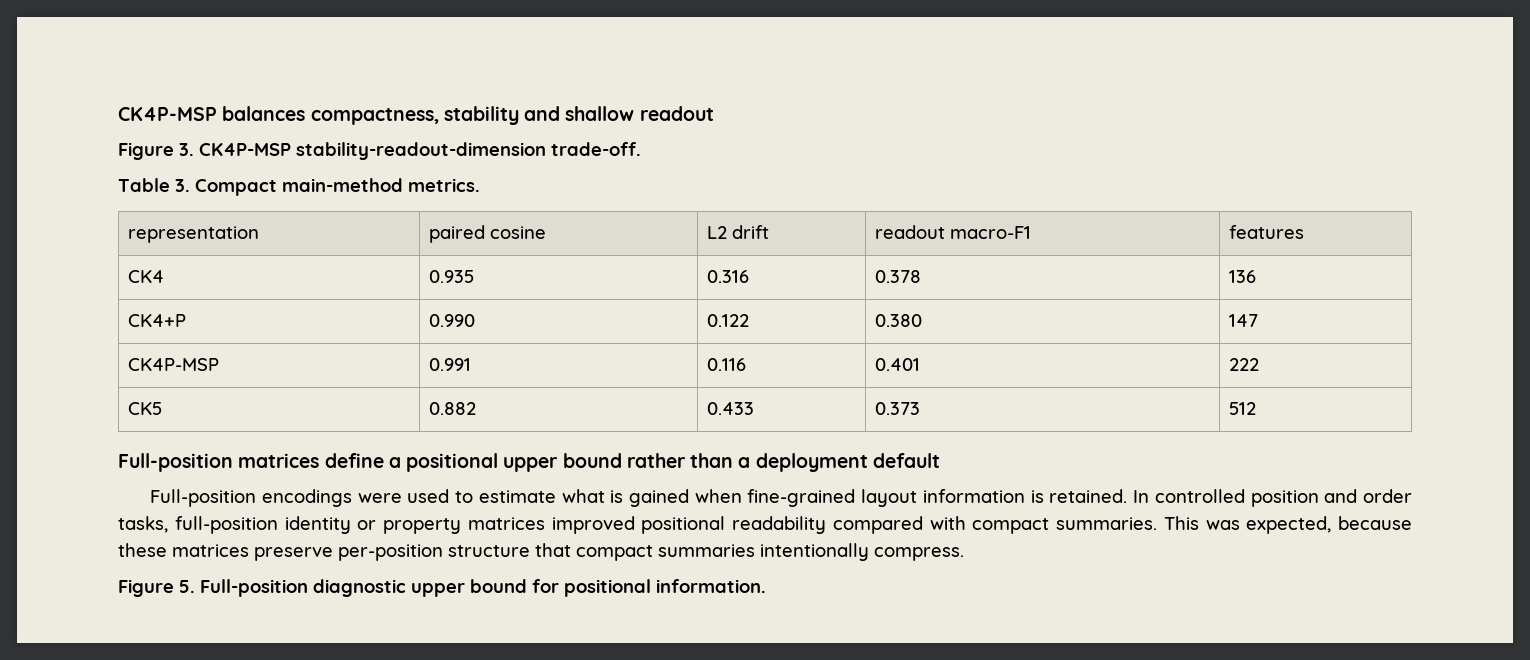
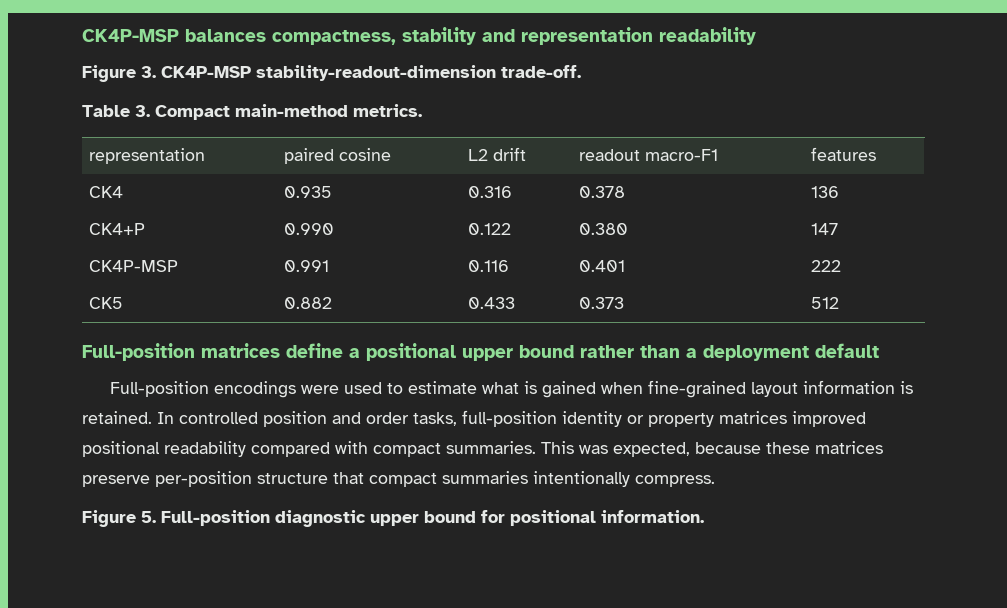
- CK4P-MSP balances compactness, stability and shallow readout
+ CK4P-MSP balances compactness, stability and representation readability

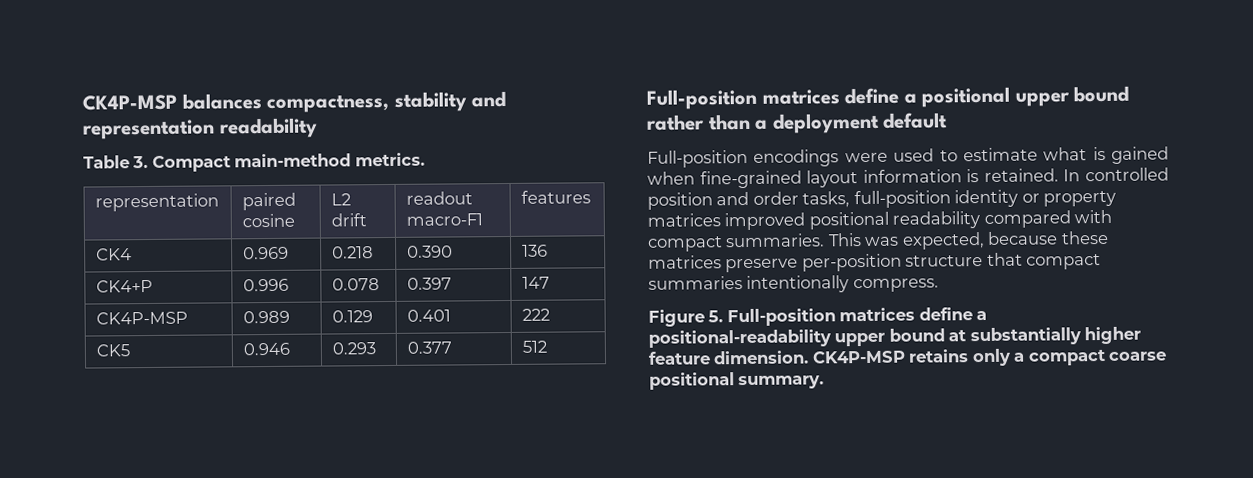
- Figure 3. CK4P-MSP stability-readout-dimension trade-off.
- CK4 | 0.935 | 0.316 | 0.378 | 136
+ CK4 | 0.969 | 0.218 | 0.390 | 136
- CK4+P | 0.990 | 0.122 | 0.380 | 147
+ CK4+P | 0.996 | 0.078 | 0.397 | 147
- CK4P-MSP | 0.991 | 0.116 | 0.401 | 222
+ CK4P-MSP | 0.989 | 0.129 | 0.401 | 222
- CK5 | 0.882 | 0.433 | 0.373 | 512
+ CK5 | 0.946 | 0.293 | 0.377 | 512
- Figure 5. Full-position diagnostic upper bound for positional information.
+ Figure 5. Full-position matrices define a positional-readability upper bound at substantially higher feature dimension. CK4P-MSP retains only a compact coarse positional summary.

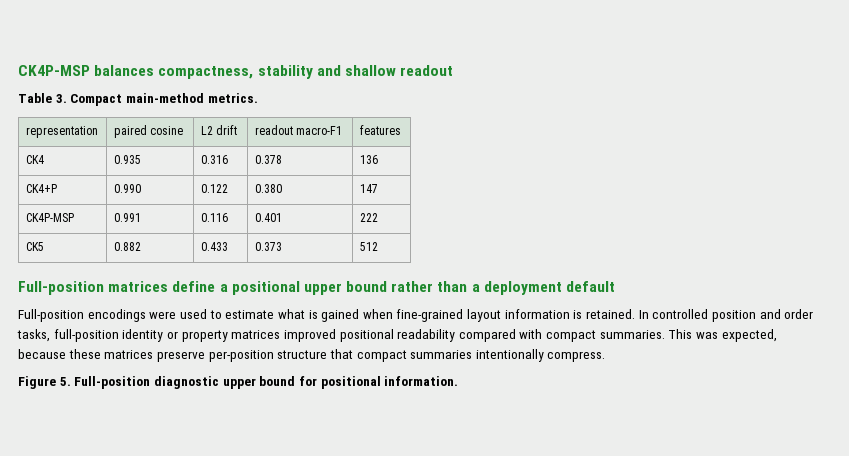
- CK4P-MSP balances compactness, stability and representation readability
+ CK4P-MSP balances compactness, stability and shallow readout
- CK4 | 0.969 | 0.218 | 0.390 | 136
+ CK4 | 0.935 | 0.316 | 0.378 | 136
- CK4+P | 0.996 | 0.078 | 0.397 | 147
+ CK4+P | 0.990 | 0.122 | 0.380 | 147
- CK4P-MSP | 0.989 | 0.129 | 0.401 | 222
+ CK4P-MSP | 0.991 | 0.116 | 0.401 | 222
- CK5 | 0.946 | 0.293 | 0.377 | 512
+ CK5 | 0.882 | 0.433 | 0.373 | 512
- Figure 5. Full-position matrices define a positional-readability upper bound at substantially higher feature dimension. CK4P-MSP retains only a compact coarse positional summary.
+ Figure 5. Full-position diagnostic upper bound for positional information.

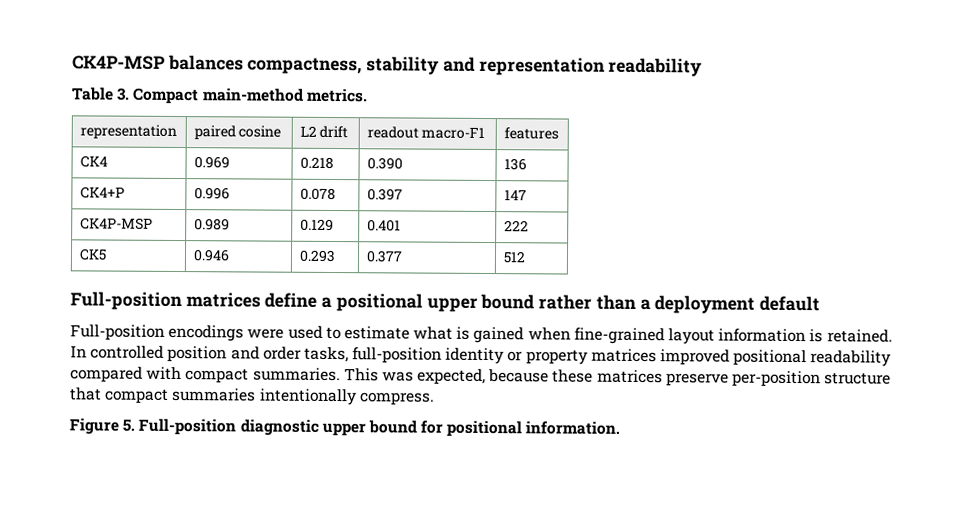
- CK4P-MSP balances compactness, stability and shallow readout
+ CK4P-MSP balances compactness, stability and representation readability
- CK4 | 0.935 | 0.316 | 0.378 | 136
+ CK4 | 0.969 | 0.218 | 0.390 | 136
- CK4+P | 0.990 | 0.122 | 0.380 | 147
+ CK4+P | 0.996 | 0.078 | 0.397 | 147
- CK4P-MSP | 0.991 | 0.116 | 0.401 | 222
+ CK4P-MSP | 0.989 | 0.129 | 0.401 | 222
- CK5 | 0.882 | 0.433 | 0.373 | 512
+ CK5 | 0.946 | 0.293 | 0.377 | 512

